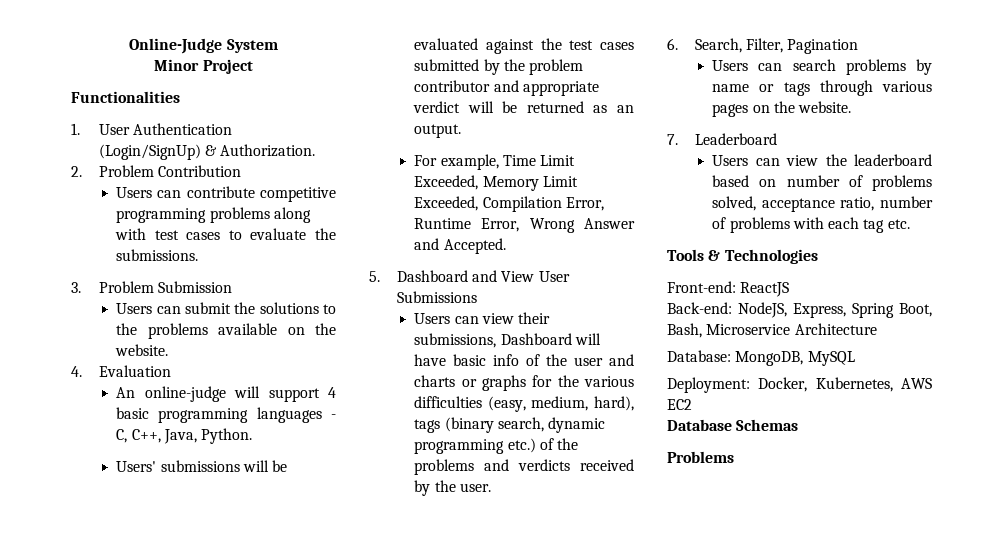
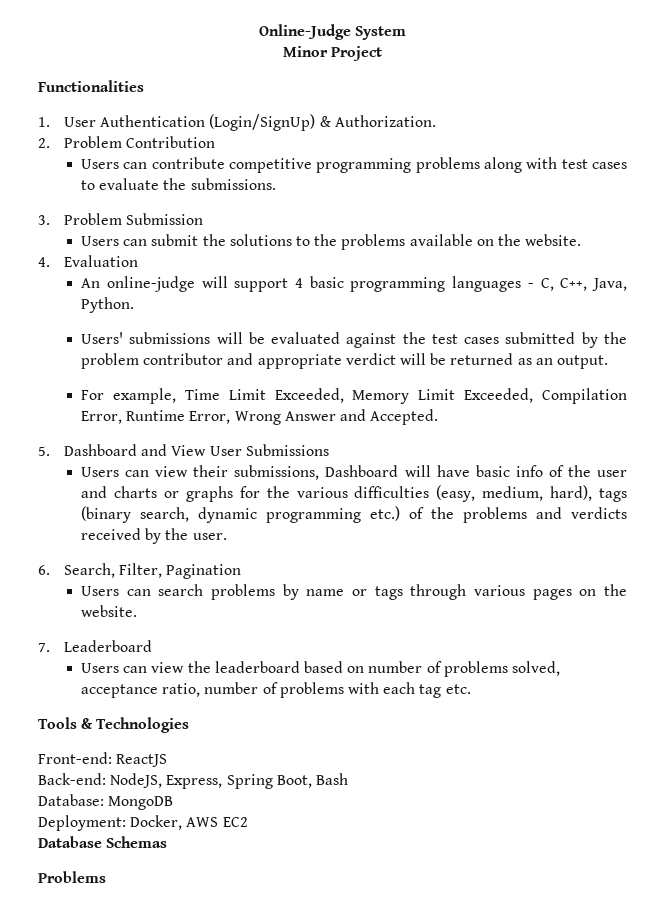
- Back-end: NodeJS, Express, Spring Boot, Bash, Microservice Architecture
+ Back-end: NodeJS, Express, Spring Boot, Bash
- Database: MongoDB, MySQL
+ Database: MongoDB
- Deployment: Docker, Kubernetes, AWS EC2
+ Deployment: Docker, AWS EC2

